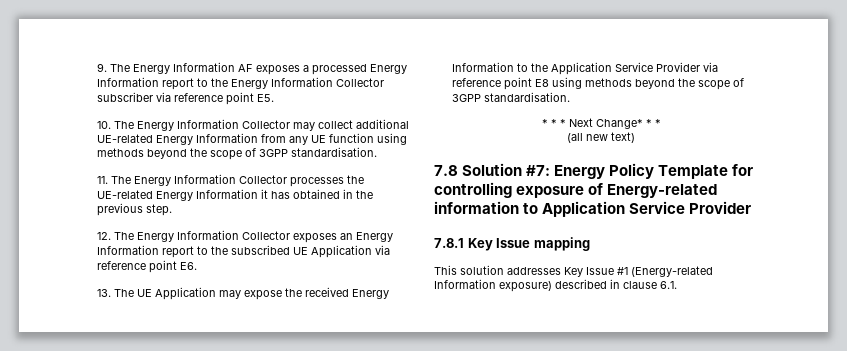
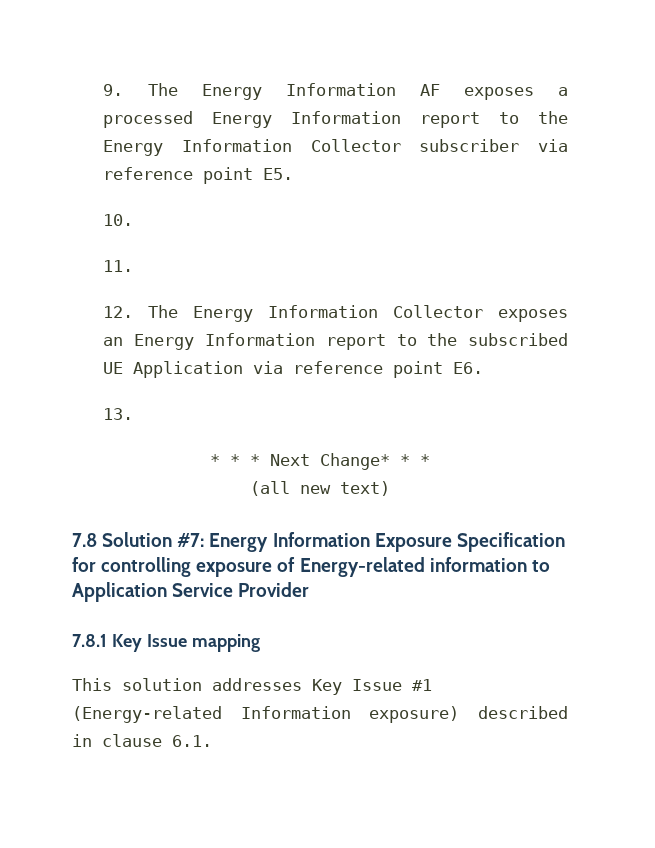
- 10. The Energy Information Collector may collect additional UE-related Energy Information from any UE function using methods beyond the scope of 3GPP standardisation.
- 11. The Energy Information Collector processes the UE-related Energy Information it has obtained in the previous step.
+ 10.
+ 11.
- 13. The UE Application may expose the received Energy Information to the Application Service Provider via reference point E8 using methods beyond the scope of 3GPP standardisation.
+ 13.
- 7.8 Solution #7: Energy Policy Template for controlling exposure of Energy-related information to Application Service Provider
+ 7.8 Solution #7: Energy Information Exposure Specification for controlling exposure of Energy-related information to Application Service Provider

